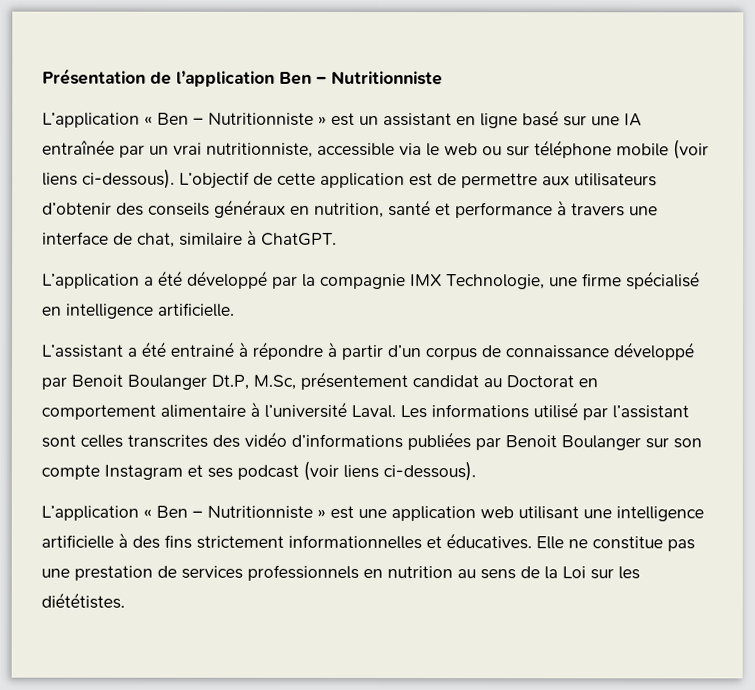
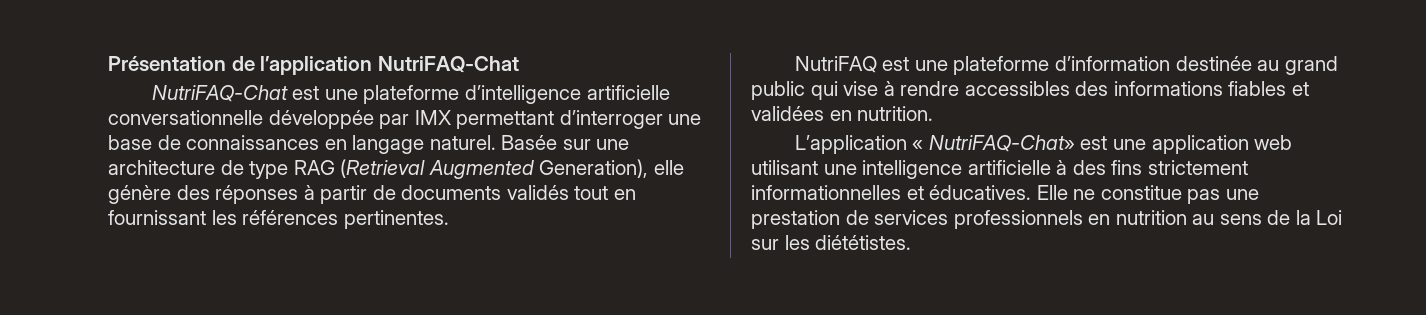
- Présentation de l’application Ben – Nutritionniste
- L’application « Ben – Nutritionniste » est un assistant en ligne basé sur une IA entraînée par un vrai nutritionniste, accessible via le web ou sur téléphone mobile (voir liens ci-dessous). L’objectif de cette application est de permettre aux utilisateurs d’obtenir des conseils généraux en nutrition, santé et performance à travers une interface de chat, similaire à ChatGPT.
- L’application a été développé par la compagnie IMX Technologie, une firme spécialisé en intelligence artificielle.
- L’assistant a été entrainé à répondre à partir d’un corpus de connaissance développé par Benoit Boulanger Dt.P, M.Sc, présentement candidat au Doctorat en comportement alimentaire à l’université Laval. Les informations utilisé par l’assistant sont celles transcrites des vidéo d’informations publiées par Benoit Boulanger sur son compte Instagram et ses podcast (voir liens ci-dessous).
- L’application « Ben – Nutritionniste » est une application web utilisant une intelligence artificielle à des fins strictement informationnelles et éducatives.
+ Présentation de l’application NutriFAQ-Chat
+ NutriFAQ-Chat est une plateforme d’intelligence artificielle conversationnelle développée par IMX permettant d’interroger une base de connaissances en langage naturel. Basée sur une architecture de type RAG (Retrieval Augmented Generation), elle génère des réponses à partir de documents validés tout en fournissant les références pertinentes.
+ NutriFAQ est une plateforme d’information destinée au grand public qui vise à rendre accessibles des informations fiables et validées en nutrition.
+ L’application « NutriFAQ-Chat» est une application web utilisant une intelligence artificielle à des fins strictement informationnelles et éducatives.

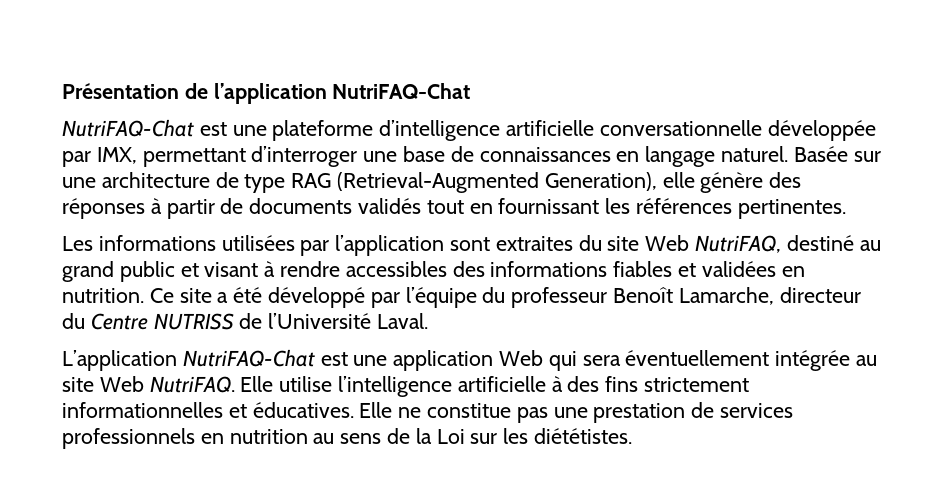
- NutriFAQ-Chat est une plateforme d’intelligence artificielle conversationnelle développée par IMX permettant d’interroger une base de connaissances en langage naturel.
+ NutriFAQ-Chat est une plateforme d’intelligence artificielle conversationnelle développée par IMX, permettant d’interroger une base de connaissances en langage naturel.
- Basée sur une architecture de type RAG (Retrieval Augmented Generation), elle génère des réponses à partir de documents validés tout en fournissant les références pertinentes.
+ Basée sur une architecture de type RAG (Retrieval-Augmented Generation), elle génère des réponses à partir de documents validés tout en fournissant les références pertinentes.
- NutriFAQ est une plateforme d’information destinée au grand public qui vise à rendre accessibles des informations fiables et validées en nutrition.
+ Les informations utilisées par l’application sont extraites du site Web NutriFAQ, destiné au grand public et visant à rendre accessibles des informations fiables et validées en nutrition. Ce site a été développé par l’équipe du professeur Benoît Lamarche, directeur du Centre NUTRISS de l’Université Laval.
- L’application « NutriFAQ-Chat» est une application web utilisant une intelligence artificielle à des fins strictement informationnelles et éducatives.
+ L’application NutriFAQ-Chat est une application Web qui sera éventuellement intégrée au site Web NutriFAQ. Elle utilise l’intelligence artificielle à des fins strictement informationnelles et éducatives.

